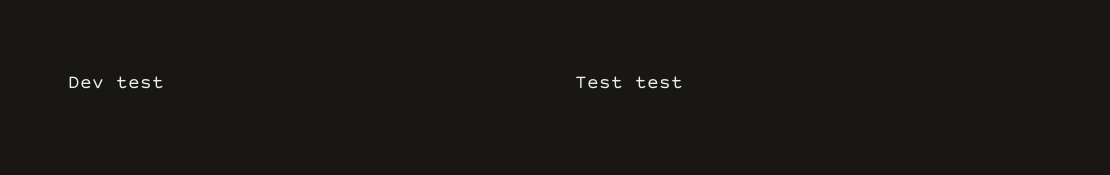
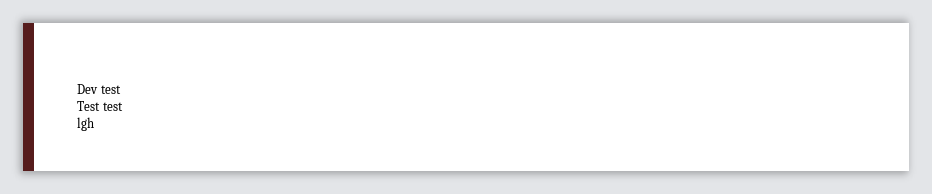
+ lgh

